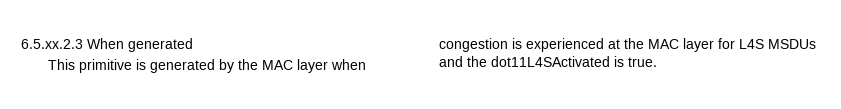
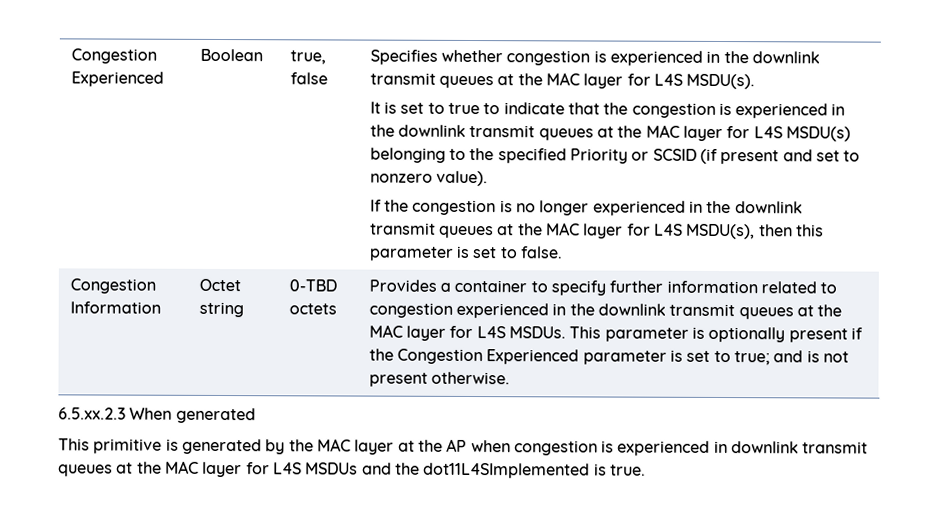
+ Congestion Experienced | Boolean | true, false | Specifies whether congestion is experienced in the downlink transmit queues at the MAC layer for L4S MSDU(s).
+ It is set to true to indicate that the congestion is experienced in the downlink transmit queues at the MAC layer for L4S MSDU(s) belonging to the specified Priority or SCSID (if present and set to nonzero value).
+ If the congestion is no longer experienced in the downlink transmit queues at the MAC layer for L4S MSDU(s), then this parameter is set to false.
+ Congestion Information | Octet string | 0-TBD octets | Provides a container to specify further information related to congestion experienced in the downlink transmit queues at the MAC layer for L4S MSDUs. This parameter is optionally present if the Congestion Experienced parameter is set to true; and is not present otherwise.
- This primitive is generated by the MAC layer when congestion is experienced at the MAC layer for L4S MSDUs and the dot11L4SActivated is true.
+ This primitive is generated by the MAC layer at the AP when congestion is experienced in downlink transmit queues at the MAC layer for L4S MSDUs and the dot11L4SImplemented is true.

